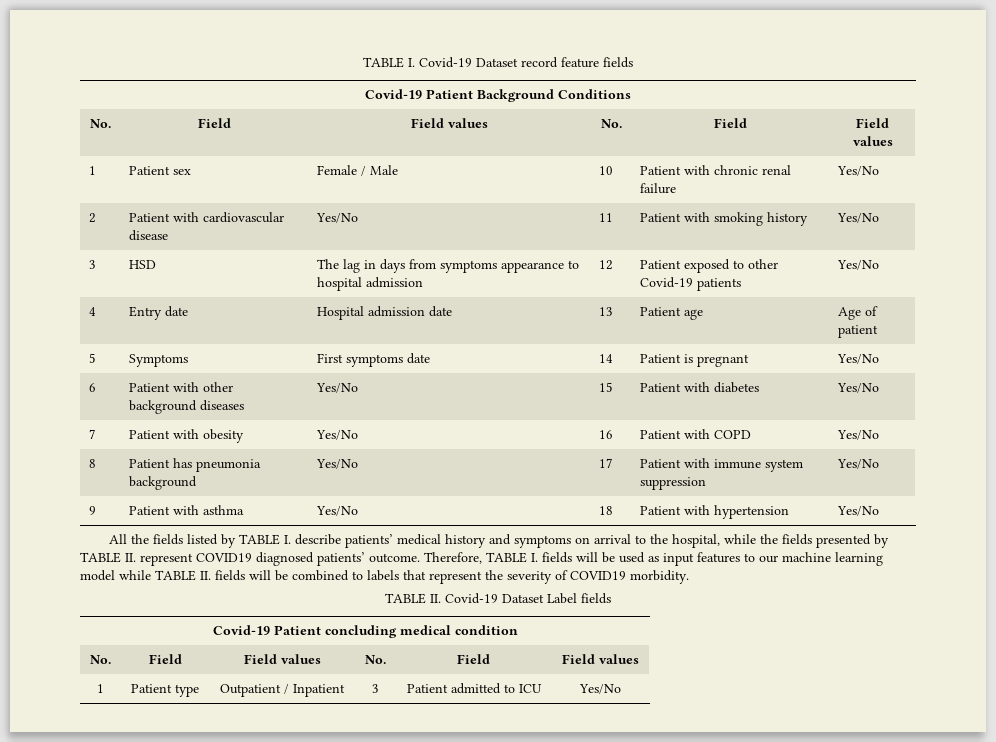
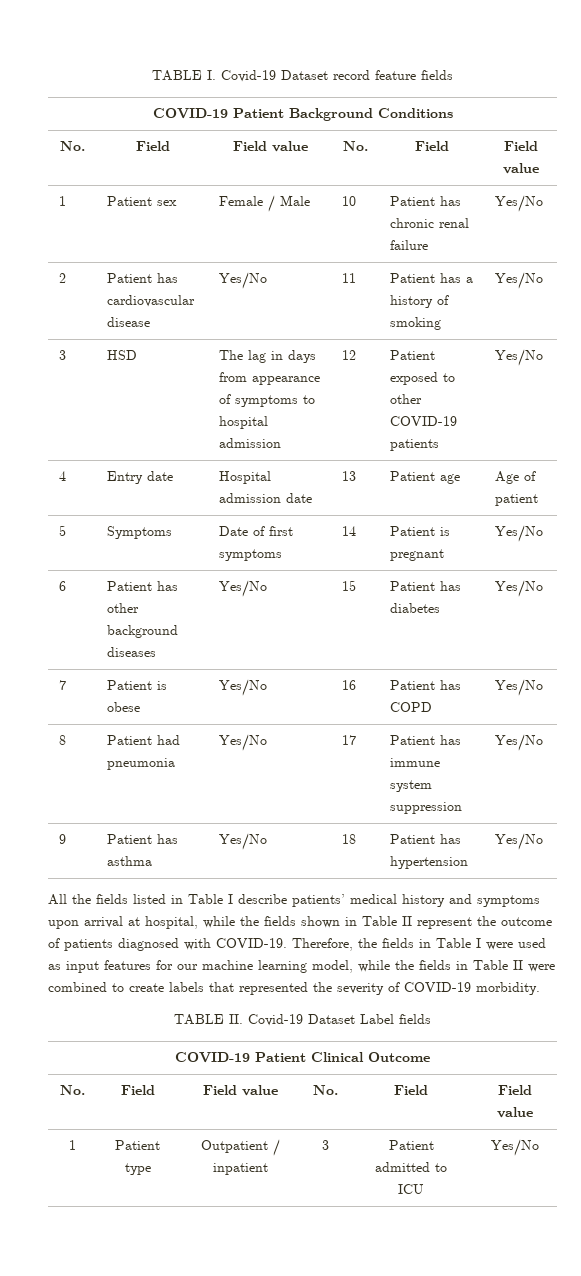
- Covid-19 Patient Background Conditions
- No. | Field | Field values | No. | Field | Field values
+ COVID-19 Patient Background Conditions
+ No. | Field | Field value | No. | Field | Field value
- 1 | Patient sex | Female / Male | 10 | Patient with chronic renal failure | Yes/No
+ 1 | Patient sex | Female / Male | 10 | Patient has chronic renal failure | Yes/No
- 2 | Patient with cardiovascular disease | Yes/No | 11 | Patient with smoking history | Yes/No
+ 2 | Patient has cardiovascular disease | Yes/No | 11 | Patient has a history of smoking | Yes/No
- 3 | HSD | The lag in days from symptoms appearance to hospital admission | 12 | Patient exposed to other Covid-19 patients | Yes/No
+ 3 | HSD | The lag in days from appearance of symptoms to hospital admission | 12 | Patient exposed to other COVID-19 patients | Yes/No
- 5 | Symptoms | First symptoms date | 14 | Patient is pregnant | Yes/No
+ 5 | Symptoms | Date of first symptoms | 14 | Patient is pregnant | Yes/No
- 6 | Patient with other background diseases | Yes/No | 15 | Patient with diabetes | Yes/No
+ 6 | Patient has other background diseases | Yes/No | 15 | Patient has diabetes | Yes/No
- 7 | Patient with obesity | Yes/No | 16 | Patient with COPD | Yes/No
+ 7 | Patient is obese | Yes/No | 16 | Patient has COPD | Yes/No
- 8 | Patient has pneumonia background | Yes/No | 17 | Patient with immune system suppression | Yes/No
+ 8 | Patient had pneumonia | Yes/No | 17 | Patient has immune system suppression | Yes/No
- 9 | Patient with asthma | Yes/No | 18 | Patient with hypertension | Yes/No
+ 9 | Patient has asthma | Yes/No | 18 | Patient has hypertension | Yes/No
- All the fields listed by TABLE I. describe patients’ medical history and symptoms on arrival to the hospital, while the fields presented by TABLE II. represent COVID19 diagnosed patients’ outcome. Therefore, TABLE I. fields will be used as input features to our machine learning model while TABLE II. fields will be combined to labels that represent the severity of COVID19 morbidity.
+ All the fields listed in Table I describe patients’ medical history and symptoms upon arrival at hospital, while the fields shown in Table II represent the outcome of patients diagnosed with COVID-19. Therefore, the fields in Table I were used as input features for our machine learning model, while the fields in Table II were combined to create labels that represented the severity of COVID-19 morbidity.
- Covid-19 Patient concluding medical condition
- No. | Field | Field values | No. | Field | Field values
+ COVID-19 Patient Clinical Outcome
+ No. | Field | Field value | No. | Field | Field value
- 1 | Patient type | Outpatient / Inpatient | 3 | Patient admitted to ICU | Yes/No
+ 1 | Patient type | Outpatient / inpatient | 3 | Patient admitted to ICU | Yes/No

